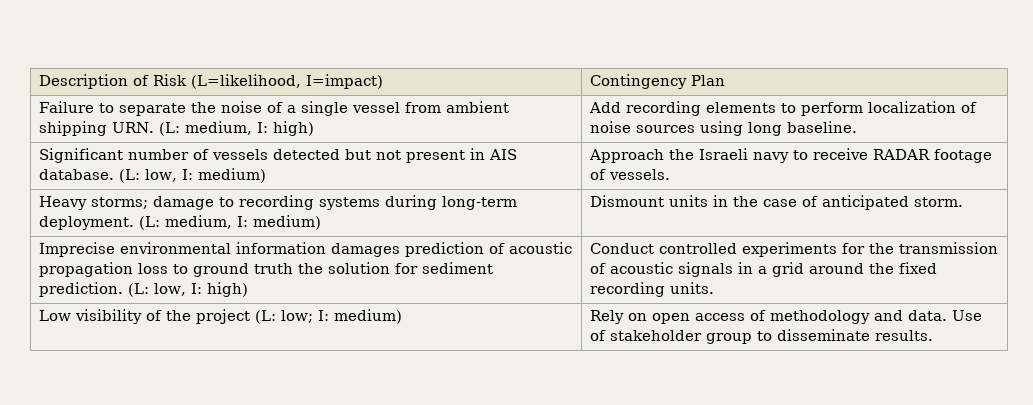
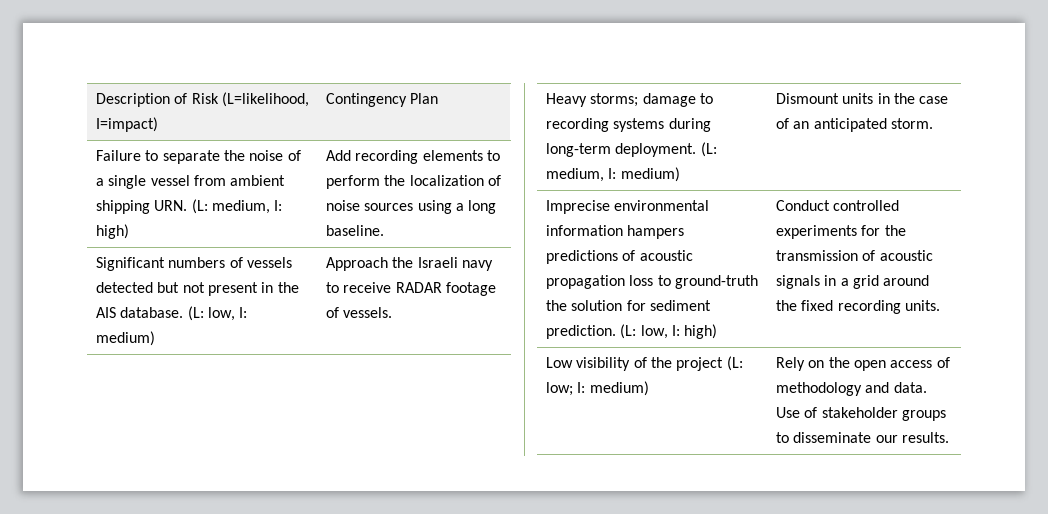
- Failure to separate the noise of a single vessel from ambient shipping URN. (L: medium, I: high) | Add recording elements to perform localization of noise sources using long baseline.
+ Failure to separate the noise of a single vessel from ambient shipping URN. (L: medium, I: high) | Add recording elements to perform the localization of noise sources using a long baseline.
- Significant number of vessels detected but not present in AIS database. (L: low, I: medium) | Approach the Israeli navy to receive RADAR footage of vessels.
+ Significant numbers of vessels detected but not present in the AIS database. (L: low, I: medium) | Approach the Israeli navy to receive RADAR footage of vessels.
- Heavy storms; damage to recording systems during long-term deployment. (L: medium, I: medium) | Dismount units in the case of anticipated storm.
+ Heavy storms; damage to recording systems during long-term deployment. (L: medium, I: medium) | Dismount units in the case of an anticipated storm.
- Imprecise environmental information damages prediction of acoustic propagation loss to ground truth the solution for sediment prediction. (L: low, I: high) | Conduct controlled experiments for the transmission of acoustic signals in a grid around the fixed recording units.
+ Imprecise environmental information hampers predictions of acoustic propagation loss to ground-truth the solution for sediment prediction. (L: low, I: high) | Conduct controlled experiments for the transmission of acoustic signals in a grid around the fixed recording units.
- Low visibility of the project (L: low; I: medium) | Rely on open access of methodology and data. Use of stakeholder group to disseminate results.
+ Low visibility of the project (L: low; I: medium) | Rely on the open access of methodology and data. Use of stakeholder groups to disseminate our results.

